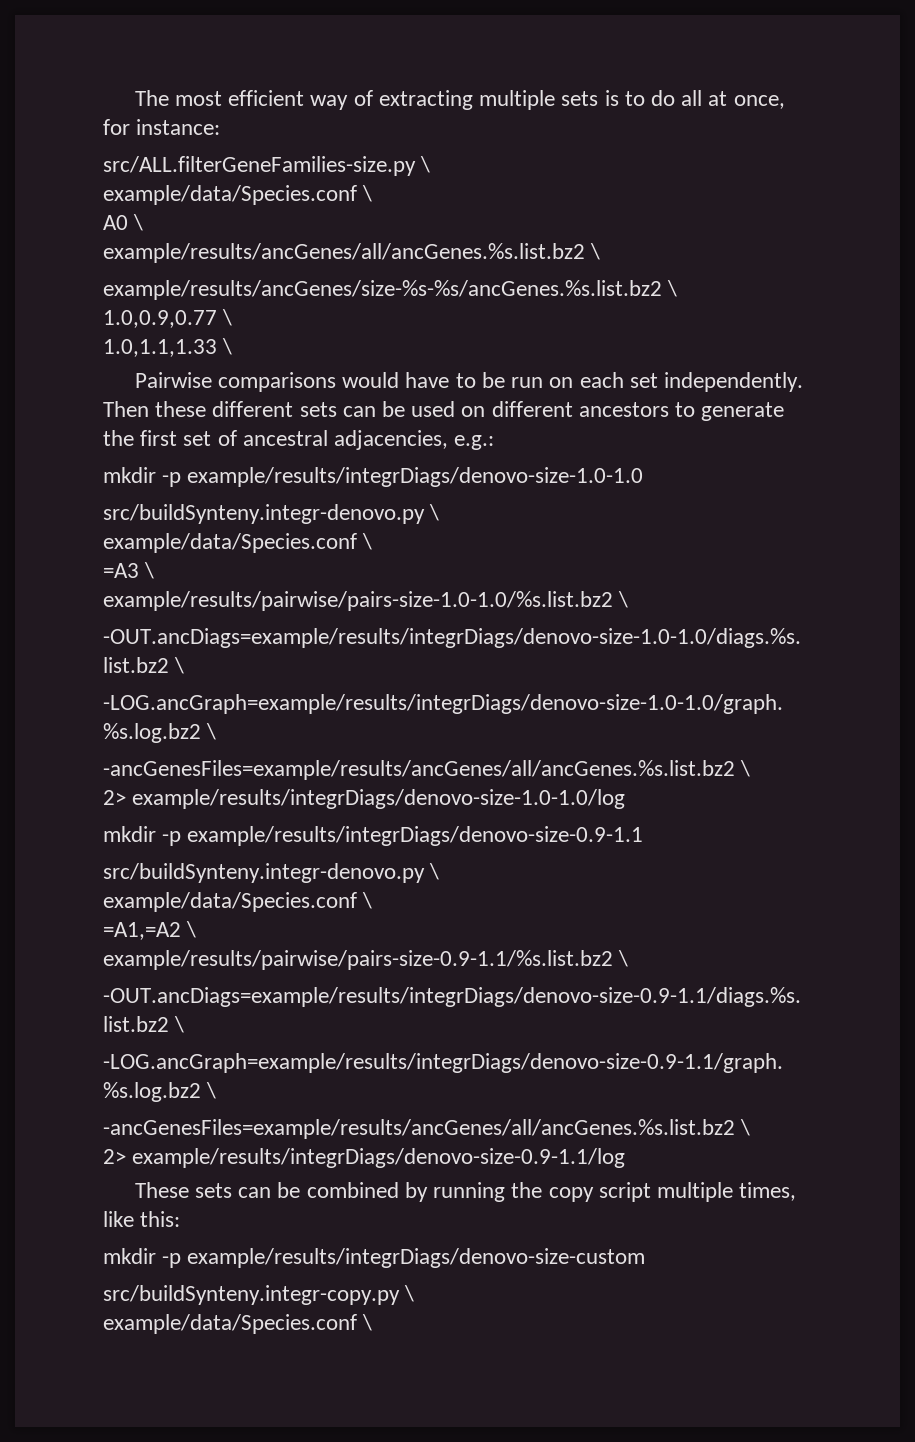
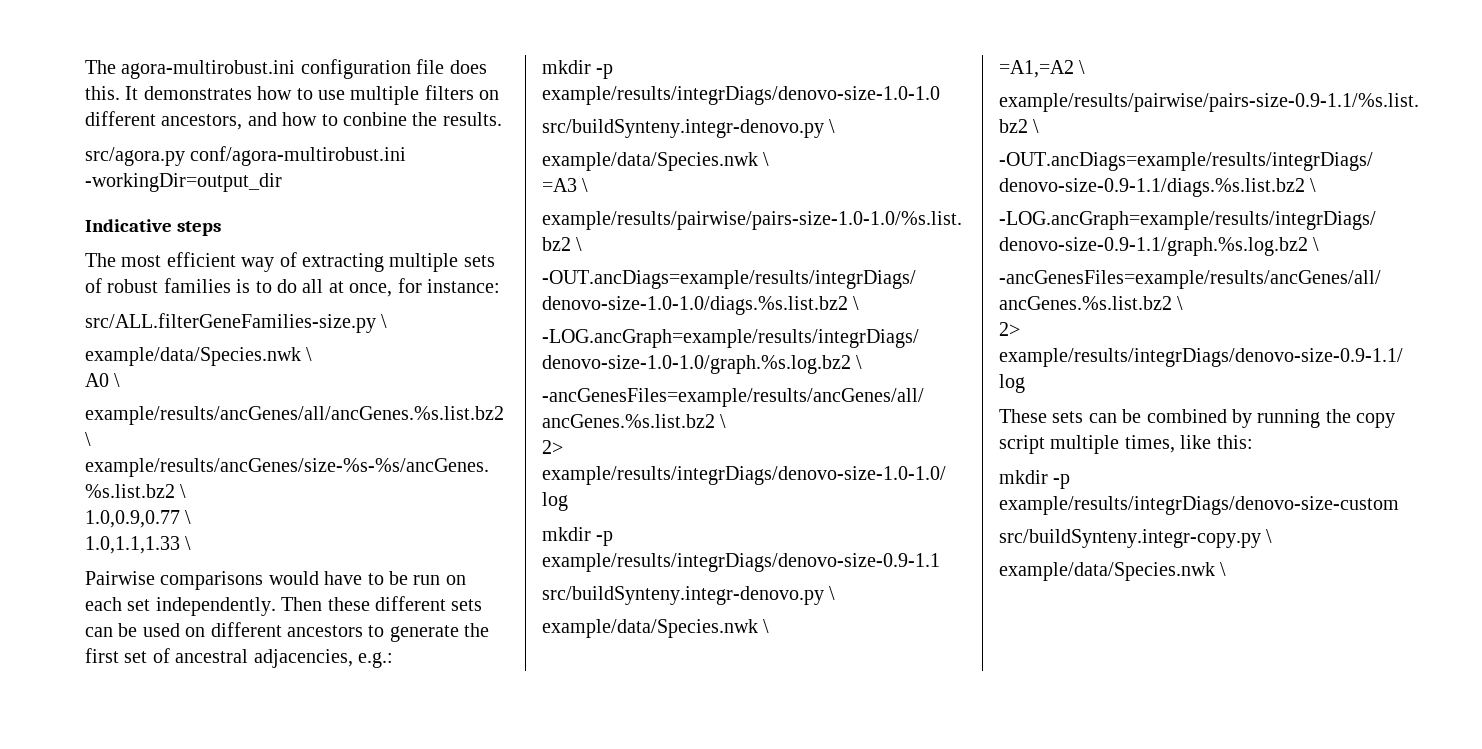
- The most efficient way of extracting multiple sets is to do all at once, for instance:
+ The agora-multirobust.ini configuration file does this. It demonstrates how to use multiple filters on different ancestors, and how to conbine the results.
+ src/agora.py conf/agora-multirobust.ini -workingDir=output_dir
+ Indicative steps
+ The most efficient way of extracting multiple sets of robust families is to do all at once, for instance:
  src/ALL.filterGeneFamilies-size.py \
- example/data/Species.conf \
+ example/data/Species.nwk \
  mkdir -p example/results/integrDiags/denovo-size-1.0-1.0
  src/buildSynteny.integr-denovo.py \
- example/data/Species.conf \
+ example/data/Species.nwk \
  mkdir -p example/results/integrDiags/denovo-size-0.9-1.1
  src/buildSynteny.integr-denovo.py \
- example/data/Species.conf \
+ example/data/Species.nwk \
  src/buildSynteny.integr-copy.py \
- example/data/Species.conf \
+ example/data/Species.nwk \

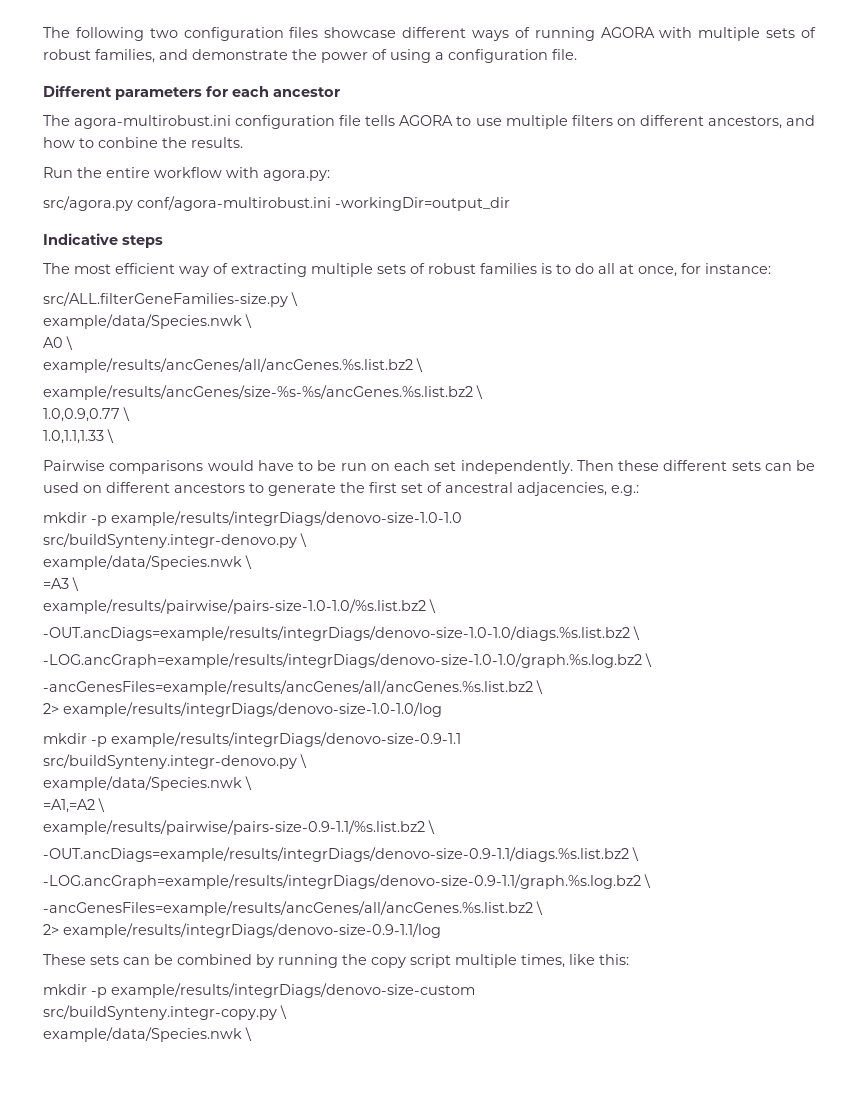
- The agora-multirobust.ini configuration file does this. It demonstrates how to use multiple filters on different ancestors, and how to conbine the results.
+ The following two configuration files showcase different ways of running AGORA with multiple sets of robust families, and demonstrate the power of using a configuration file.
+ Different parameters for each ancestor
+ The agora-multirobust.ini configuration file tells AGORA to use multiple filters on different ancestors, and how to conbine the results.
+ Run the entire workflow with agora.py:

